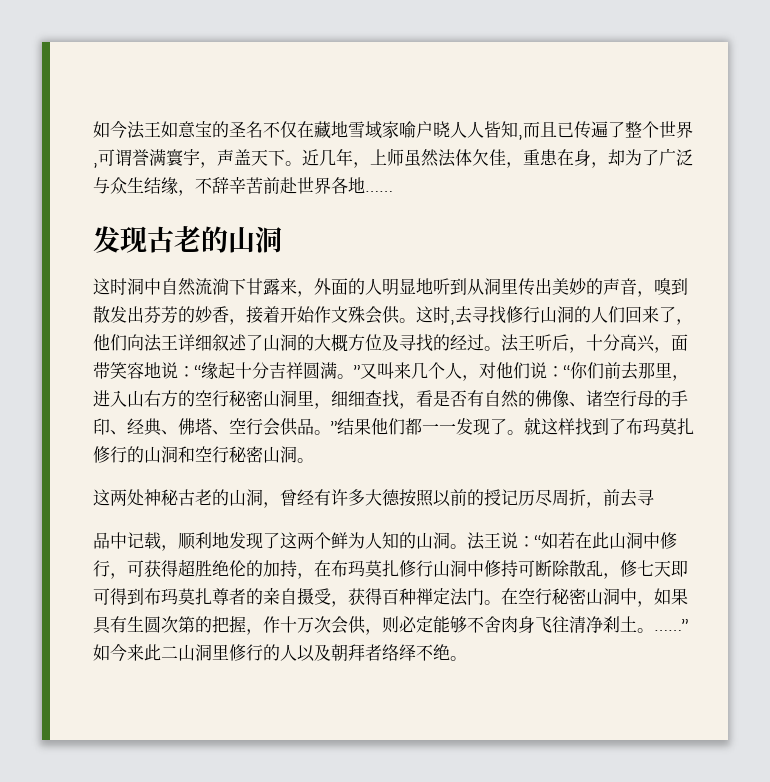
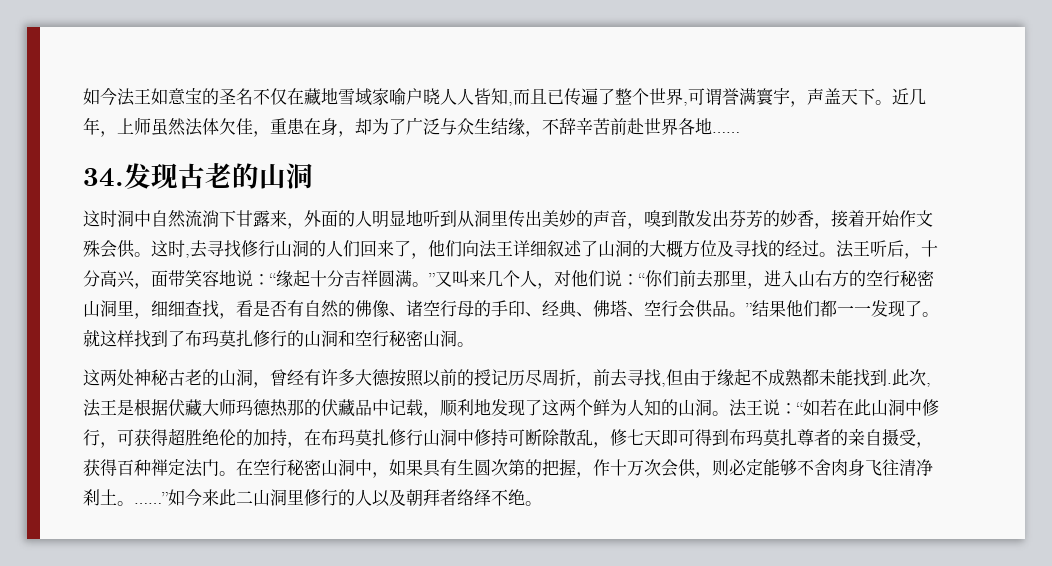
- 发现古老的山洞
+ 34.发现古老的山洞
- 这两处神秘古老的山洞，曾经有许多大德按照以前的授记历尽周折，前去寻
- 品中记载，顺利地发现了这两个鲜为人知的山洞。
+ 这两处神秘古老的山洞，曾经有许多大德按照以前的授记历尽周折，前去寻找,但由于缘起不成熟都未能找到.此次,法王是根据伏藏大师玛德热那的伏藏品中记载，顺利地发现了这两个鲜为人知的山洞。

